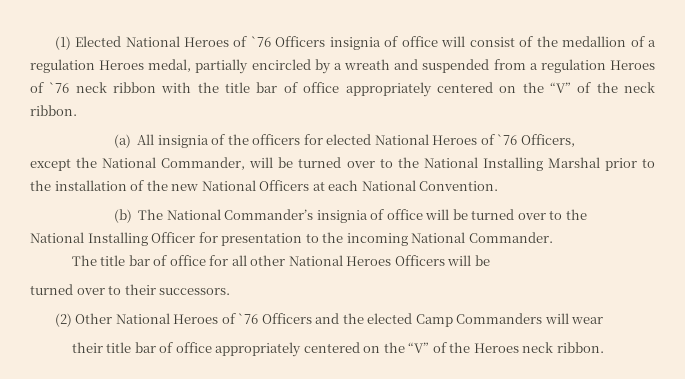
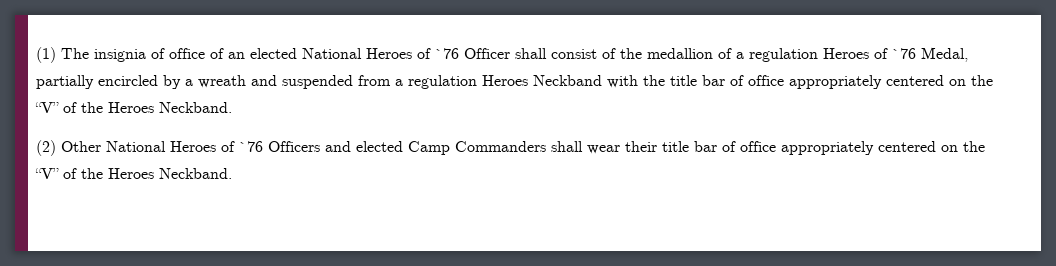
- (1) Elected National Heroes of `76 Officers insignia of office will consist of the medallion of a regulation Heroes medal, partially encircled by a wreath and suspended from a regulation Heroes of `76 neck ribbon with the title bar of office appropriately centered on the “V” of the neck ribbon.
- (a) All insignia of the officers for elected National Heroes of `76 Officers,
- except the National Commander, will be turned over to the National Installing Marshal prior to the installation of the new National Officers at each National Convention.
- (b) The National Commander’s insignia of office will be turned over to the
- National Installing Officer for presentation to the incoming National Commander.
- The title bar of office for all other National Heroes Officers will be
- turned over to their successors.
+ (1) The insignia of office of an elected National Heroes of `76 Officer shall consist of the medallion of a regulation Heroes of `76 Medal, partially encircled by a wreath and suspended from a regulation Heroes Neckband with the title bar of office appropriately centered on the “V” of the Heroes Neckband.
- (2) Other National Heroes of `76 Officers and the elected Camp Commanders will wear
- their title bar of office appropriately centered on the “V” of the Heroes neck ribbon.
+ (2) Other National Heroes of `76 Officers and elected Camp Commanders shall wear their title bar of office appropriately centered on the “V” of the Heroes Neckband.

